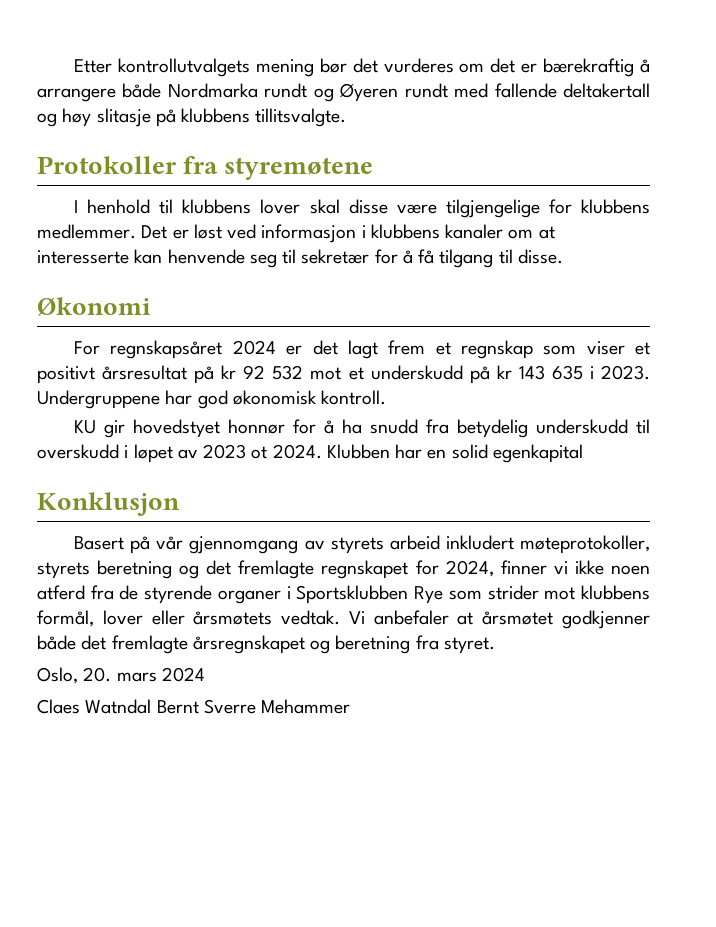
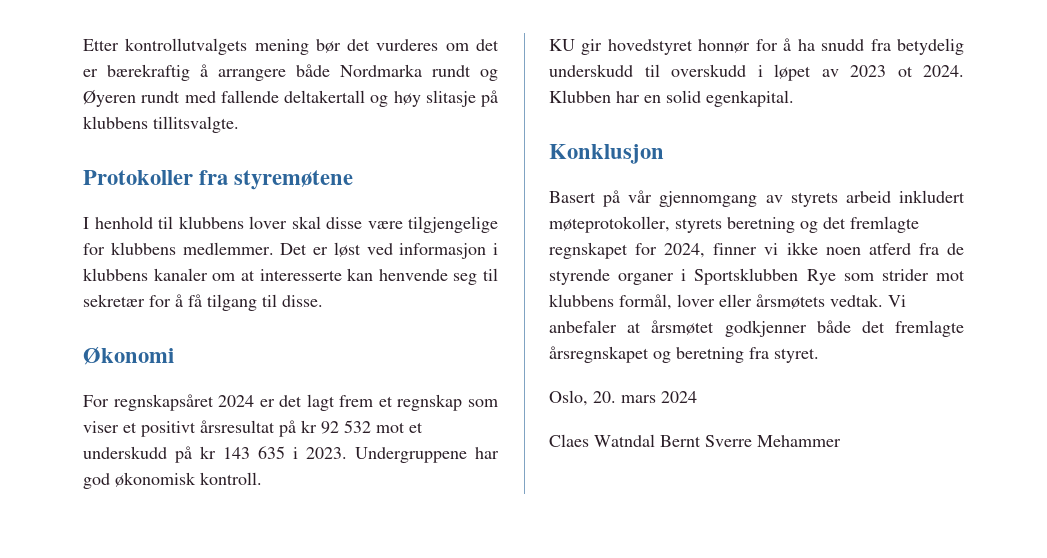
- KU gir hovedstyet honnør for å ha snudd fra betydelig underskudd til overskudd i løpet av 2023 ot 2024.
+ KU gir hovedstyret honnør for å ha snudd fra betydelig underskudd til overskudd i løpet av 2023 ot 2024.
- Klubben har en solid egenkapital
+ Klubben har en solid egenkapital.

